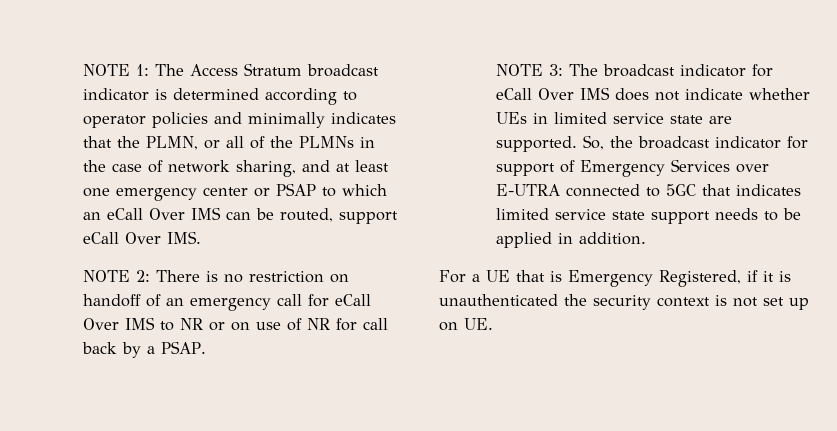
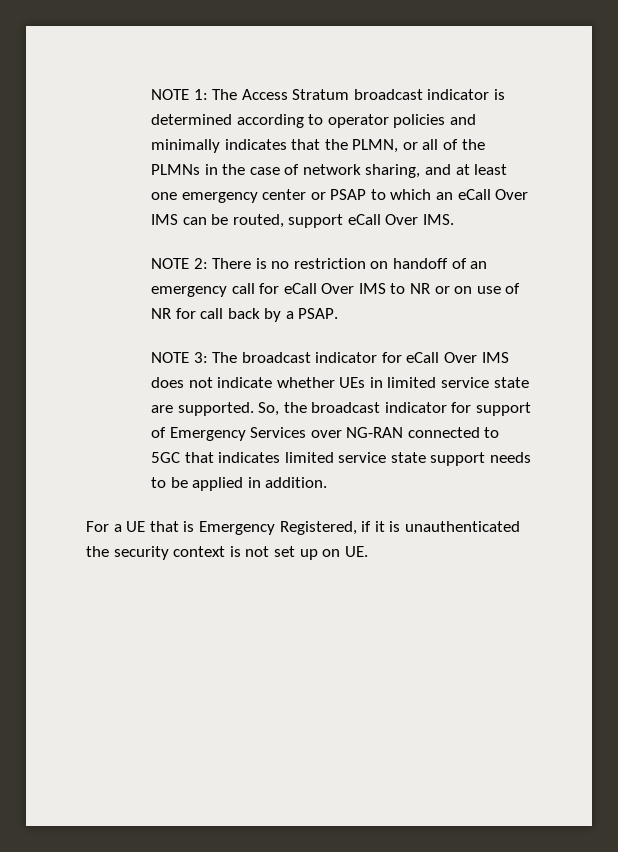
- So, the broadcast indicator for support of Emergency Services over E-UTRA connected to 5GC that indicates limited service state support needs to be applied in addition.
+ So, the broadcast indicator for support of Emergency Services over NG-RAN connected to 5GC that indicates limited service state support needs to be applied in addition.

